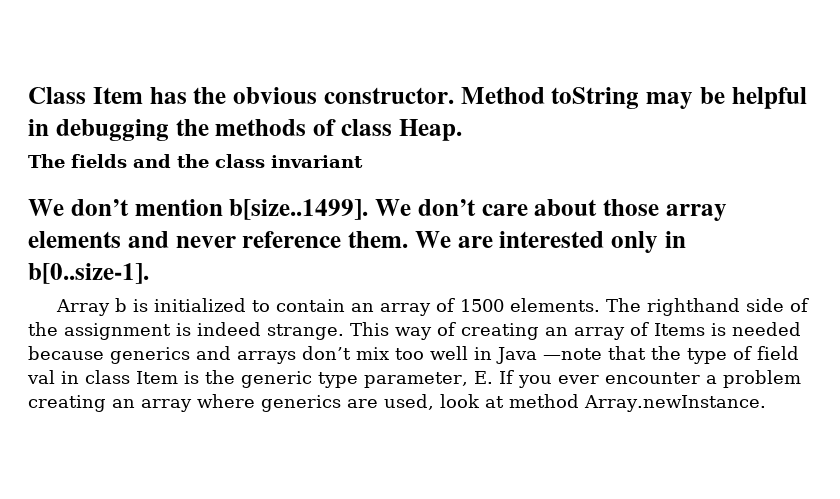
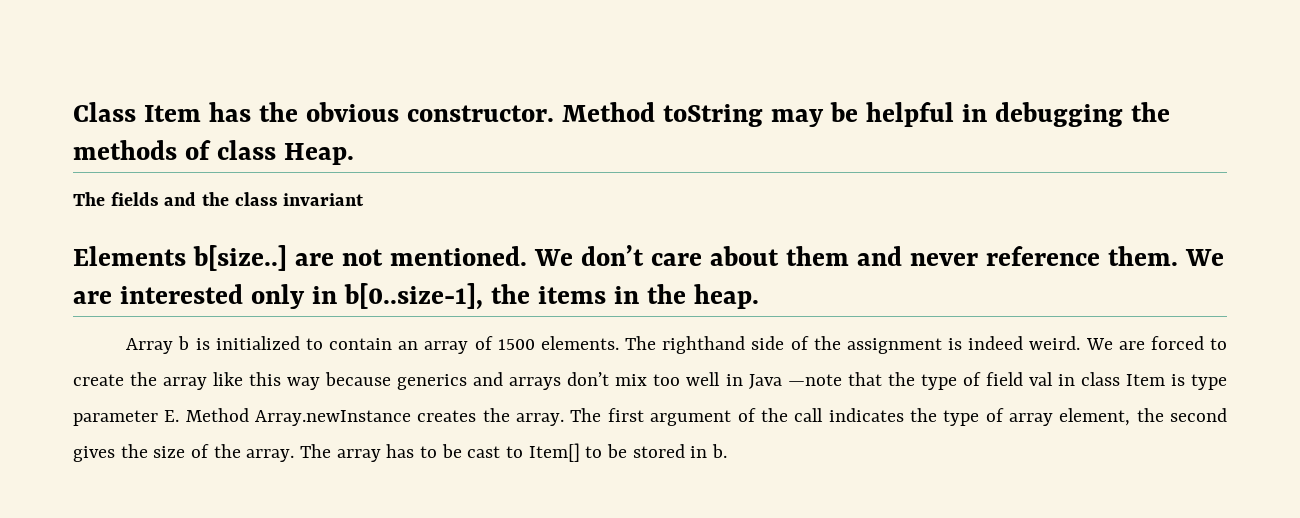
- We don’t mention b[size..1499]. We don’t care about those array elements and never reference them.
+ Elements b[size..] are not mentioned. We don’t care about them and never reference them.
- We are interested only in b[0..size-1].
+ We are interested only in b[0..size-1], the items in the heap.
- The righthand side of the assignment is indeed strange. This way of creating an array of Items is needed because generics and arrays don’t mix too well in Java —note that the type of field val in class Item is the generic type parameter, E. If you ever encounter a problem creating an array where generics are used, look at method Array.newInstance.
+ The righthand side of the assignment is indeed weird. We are forced to create the array like this way because generics and arrays don’t mix too well in Java —note that the type of field val in class Item is type parameter E. Method Array.newInstance creates the array. The first argument of the call indicates the type of array element, the second gives the size of the array. The array has to be cast to Item[] to be stored in b.

